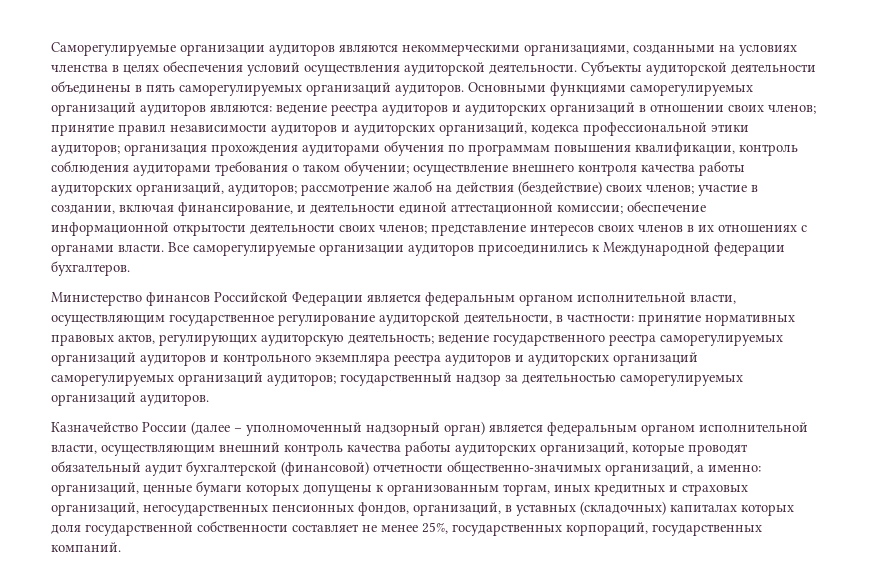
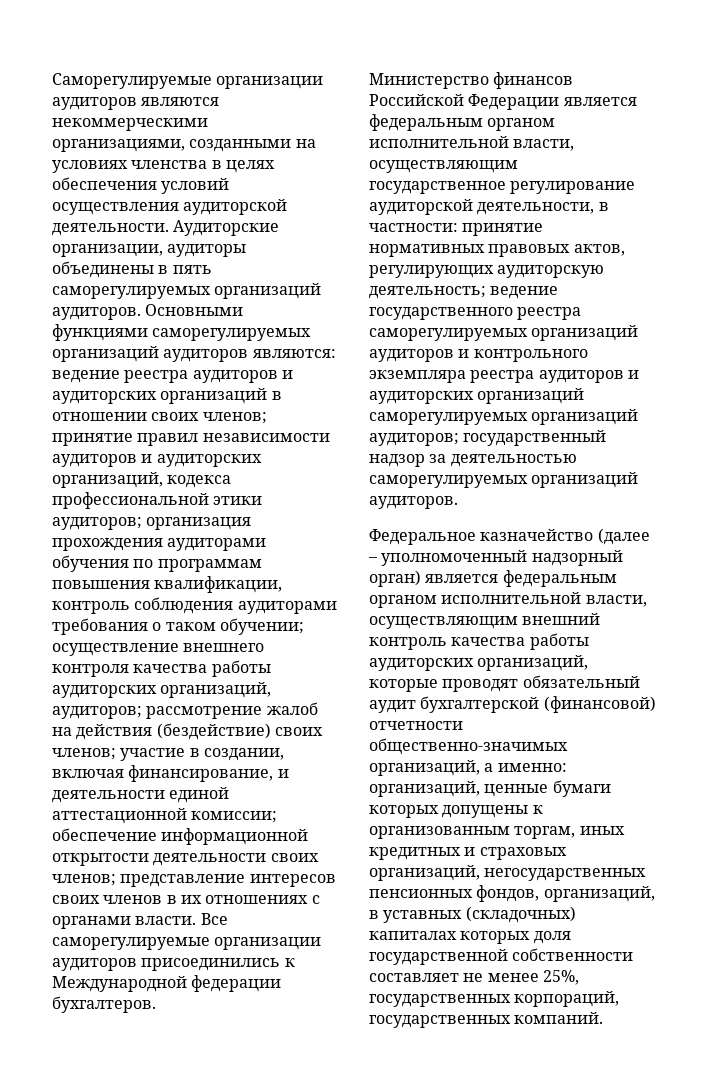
- Субъекты аудиторской деятельности объединены в пять саморегулируемых организаций аудиторов.
+ Аудиторские организации, аудиторы объединены в пять саморегулируемых организаций аудиторов.
- Казначейство России (далее – уполномоченный надзорный орган) является федеральным органом исполнительной власти, осуществляющим внешний контроль качества работы аудиторских организаций, которые проводят обязательный аудит бухгалтерской (финансовой) отчетности общественно-значимых организаций, а именно:
+ Федеральное казначейство (далее – уполномоченный надзорный орган) является федеральным органом исполнительной власти, осуществляющим внешний контроль качества работы аудиторских организаций, которые проводят обязательный аудит бухгалтерской (финансовой) отчетности общественно-значимых организаций, а именно:

